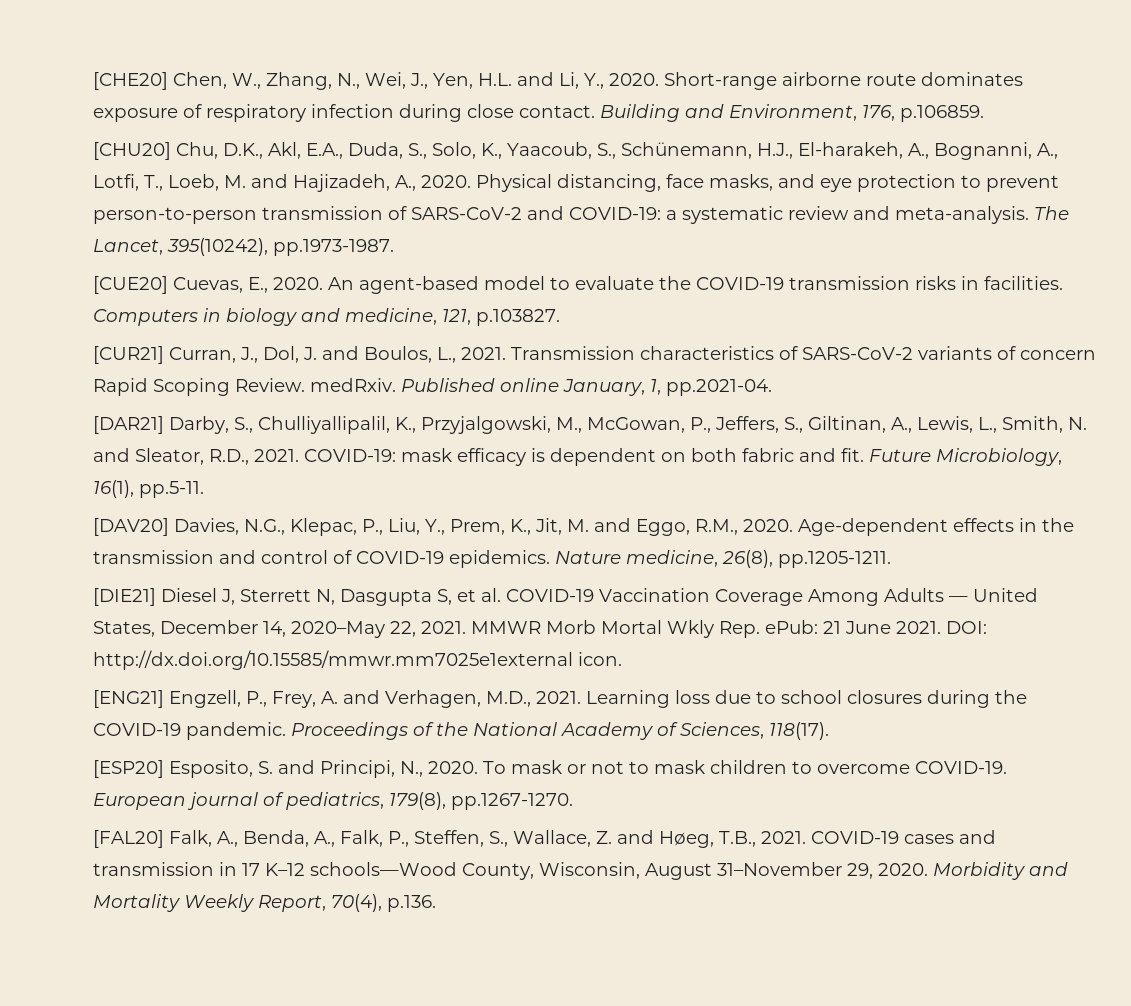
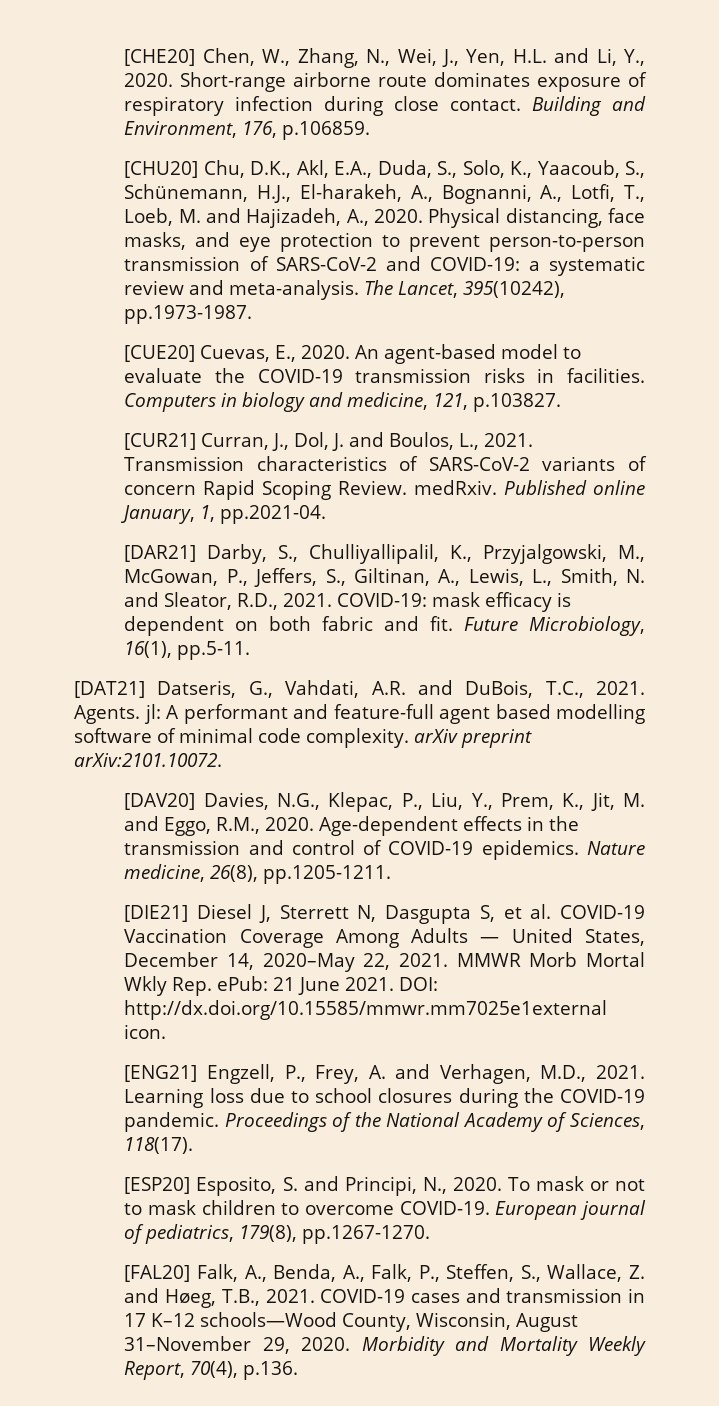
+ [DAT21] Datseris, G., Vahdati, A.R. and DuBois, T.C., 2021. Agents. jl: A performant and feature-full agent based modelling software of minimal code complexity. arXiv preprint arXiv:2101.10072.

